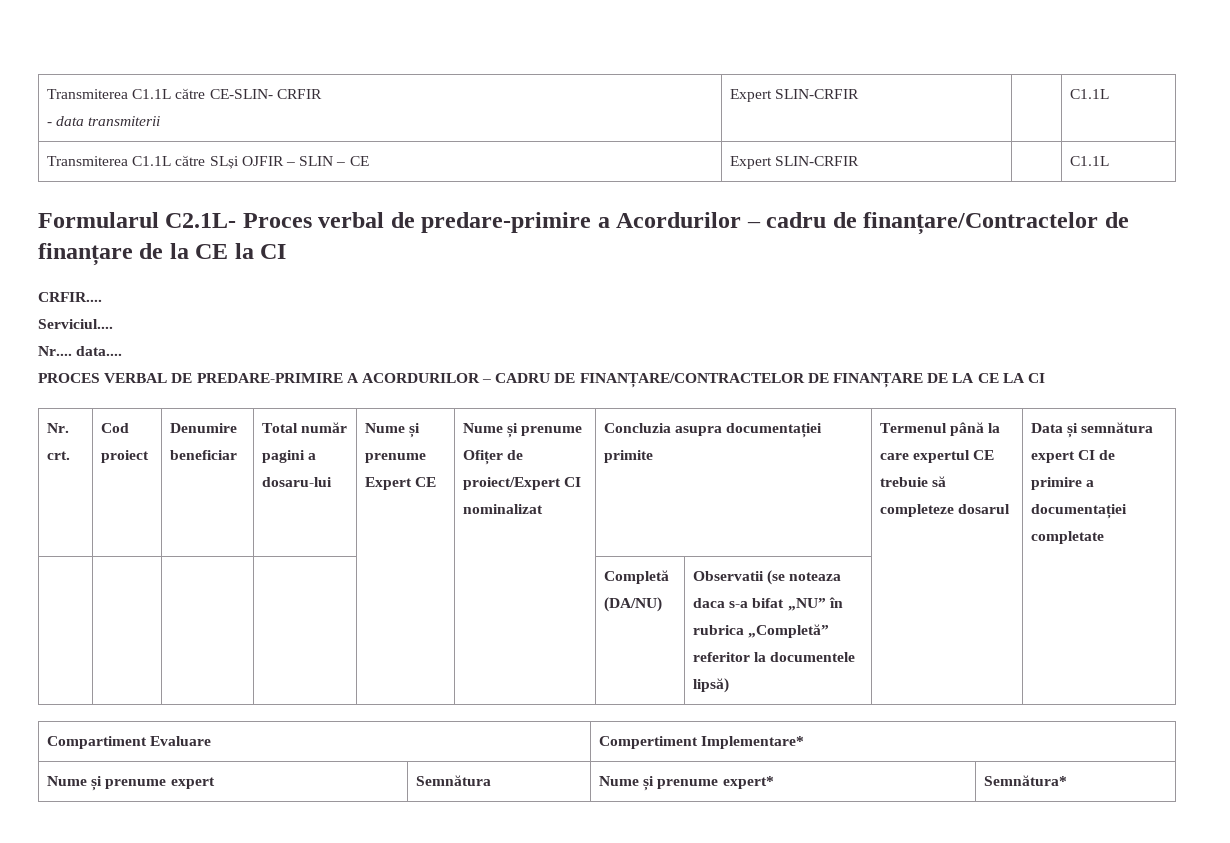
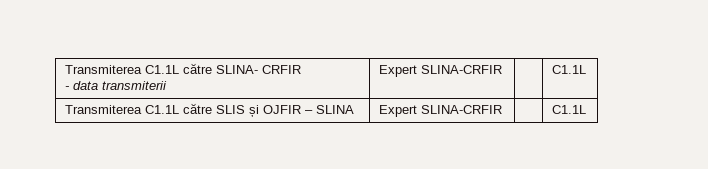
- Transmiterea C1.1L către CE-SLIN- CRFIR
- - data transmiterii | Expert SLIN-CRFIR | | C1.1L
+ Transmiterea C1.1L către SLINA- CRFIR
+ - data transmiterii | Expert SLINA-CRFIR | | C1.1L
- Transmiterea C1.1L către SLși OJFIR – SLIN – CE | Expert SLIN-CRFIR | | C1.1L
- Formularul C2.1L- Proces verbal de predare-primire a Acordurilor – cadru de finanțare/Contractelor de finanțare de la CE la CI
- CRFIR....
- Serviciul....
- Nr.... data....
- PROCES VERBAL DE PREDARE-PRIMIRE A ACORDURILOR – CADRU DE FINANȚARE/CONTRACTELOR DE FINANȚARE DE LA CE LA CI
- Nr. crt. | Cod proiect | Denumire beneficiar | Total număr pagini a dosaru-lui | Nume și prenume Expert CE | Nume și prenume Ofițer de proiect/Expert CI nominalizat | Concluzia asupra documentației primite | Termenul până la care expertul CE trebuie să completeze dosarul | Data și semnătura expert CI de primire a documentației completate
- | | | | | | Completă (DA/NU) | Observatii (se noteaza daca s-a bifat „NU” în rubrica „Completă” referitor la documentele lipsă) | |
- Compartiment Evaluare | Compertiment Implementare*
- Nume și prenume expert | Semnătura | Nume și prenume expert* | Semnătura*
+ Transmiterea C1.1L către SLIS și OJFIR – SLINA | Expert SLINA-CRFIR | | C1.1L

